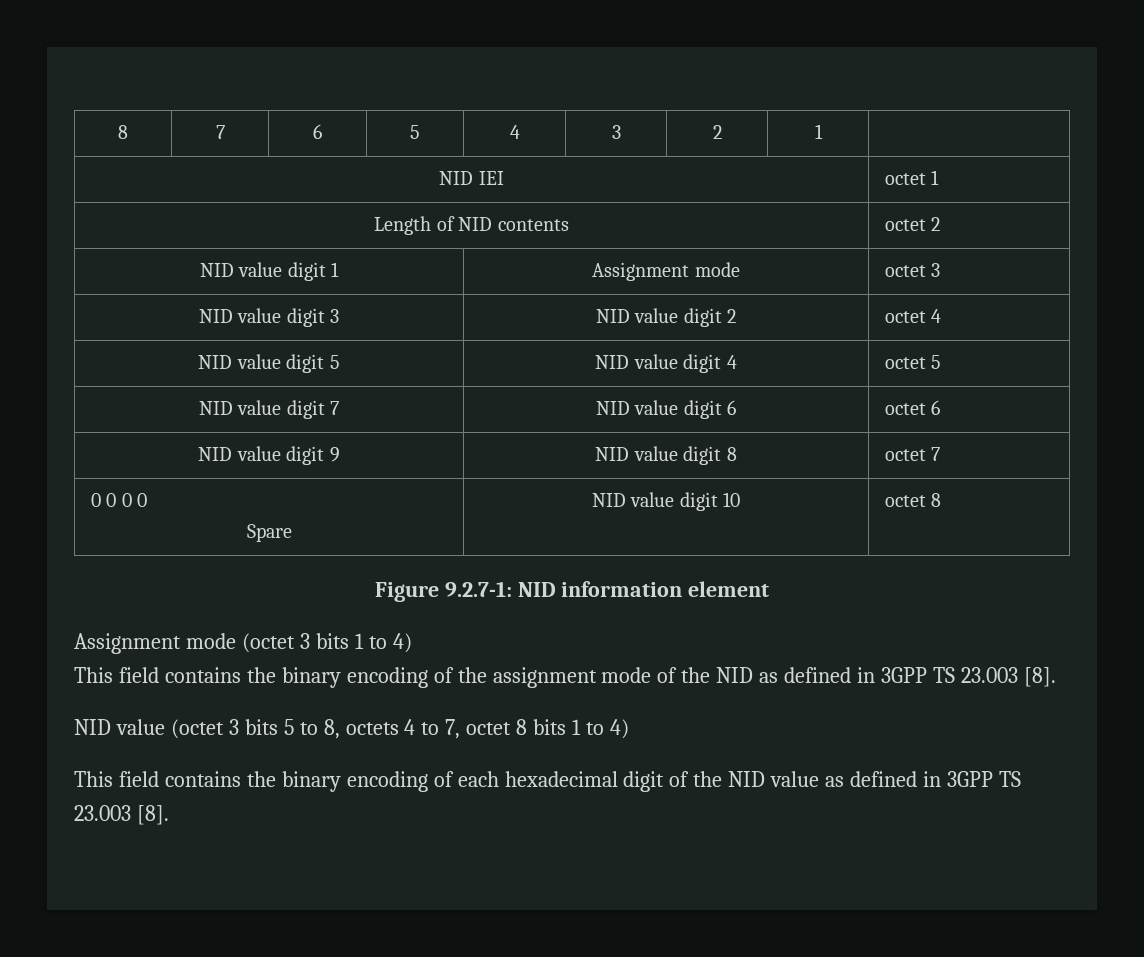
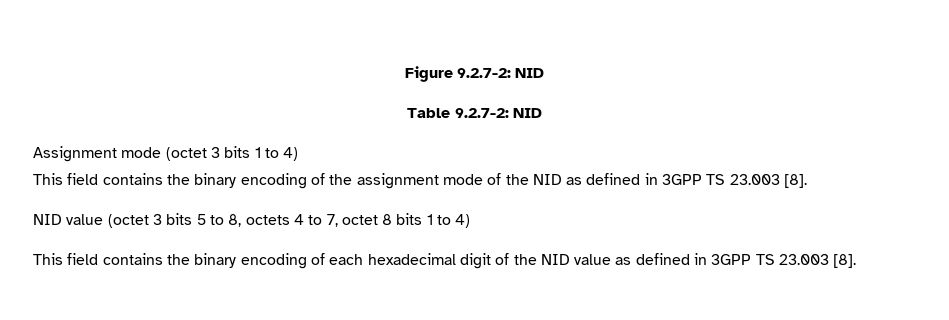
- 8 | 7 | 6 | 5 | 4 | 3 | 2 | 1 |
- NID IEI | octet 1
- Length of NID contents | octet 2
- NID value digit 1 | Assignment mode | octet 3
- NID value digit 3 | NID value digit 2 | octet 4
- NID value digit 5 | NID value digit 4 | octet 5
- NID value digit 7 | NID value digit 6 | octet 6
- NID value digit 9 | NID value digit 8 | octet 7
- 0 0 0 0
- Spare | NID value digit 10 | octet 8
- Figure 9.2.7-1: NID information element
+ Figure 9.2.7-2: NID
+ Table 9.2.7-2: NID

